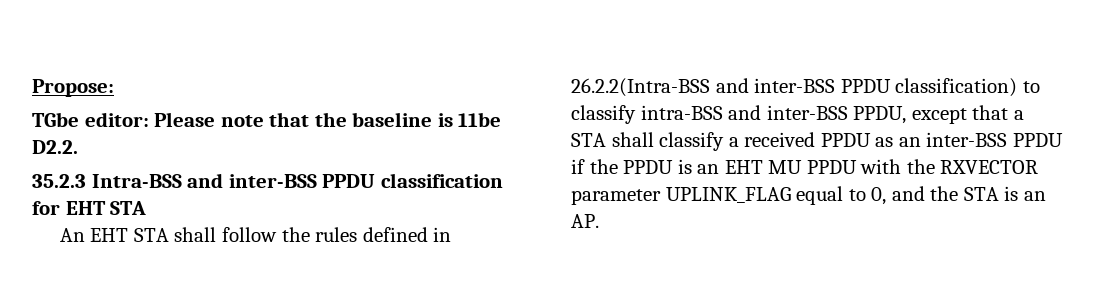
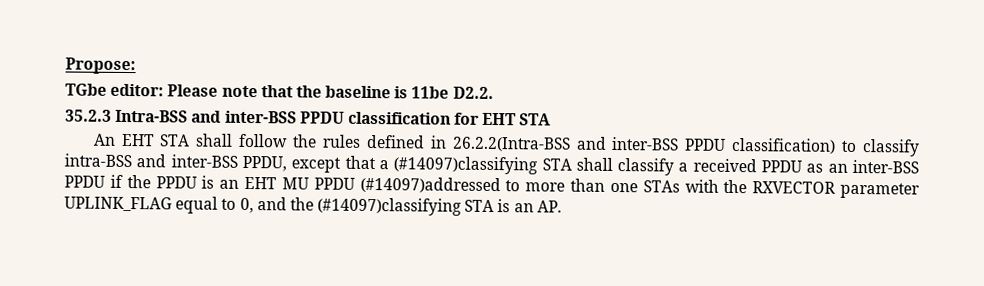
- An EHT STA shall follow the rules defined in 26.2.2(Intra-BSS and inter-BSS PPDU classification) to classify intra-BSS and inter-BSS PPDU, except that a STA shall classify a received PPDU as an inter-BSS PPDU if the PPDU is an EHT MU PPDU with the RXVECTOR parameter UPLINK_FLAG equal to 0, and the STA is an AP.
+ An EHT STA shall follow the rules defined in 26.2.2(Intra-BSS and inter-BSS PPDU classification) to classify intra-BSS and inter-BSS PPDU, except that a (#14097)classifying STA shall classify a received PPDU as an inter-BSS PPDU if the PPDU is an EHT MU PPDU (#14097)addressed to more than one STAs with the RXVECTOR parameter UPLINK_FLAG equal to 0, and the (#14097)classifying STA is an AP.

